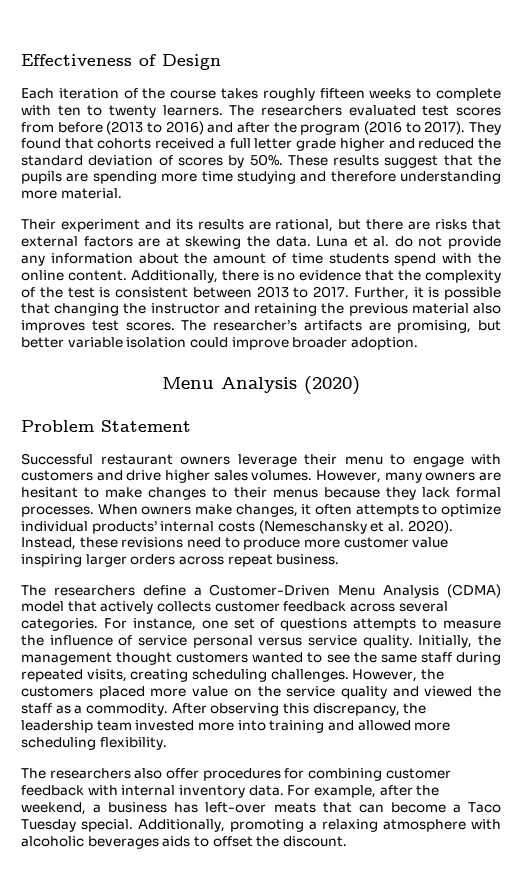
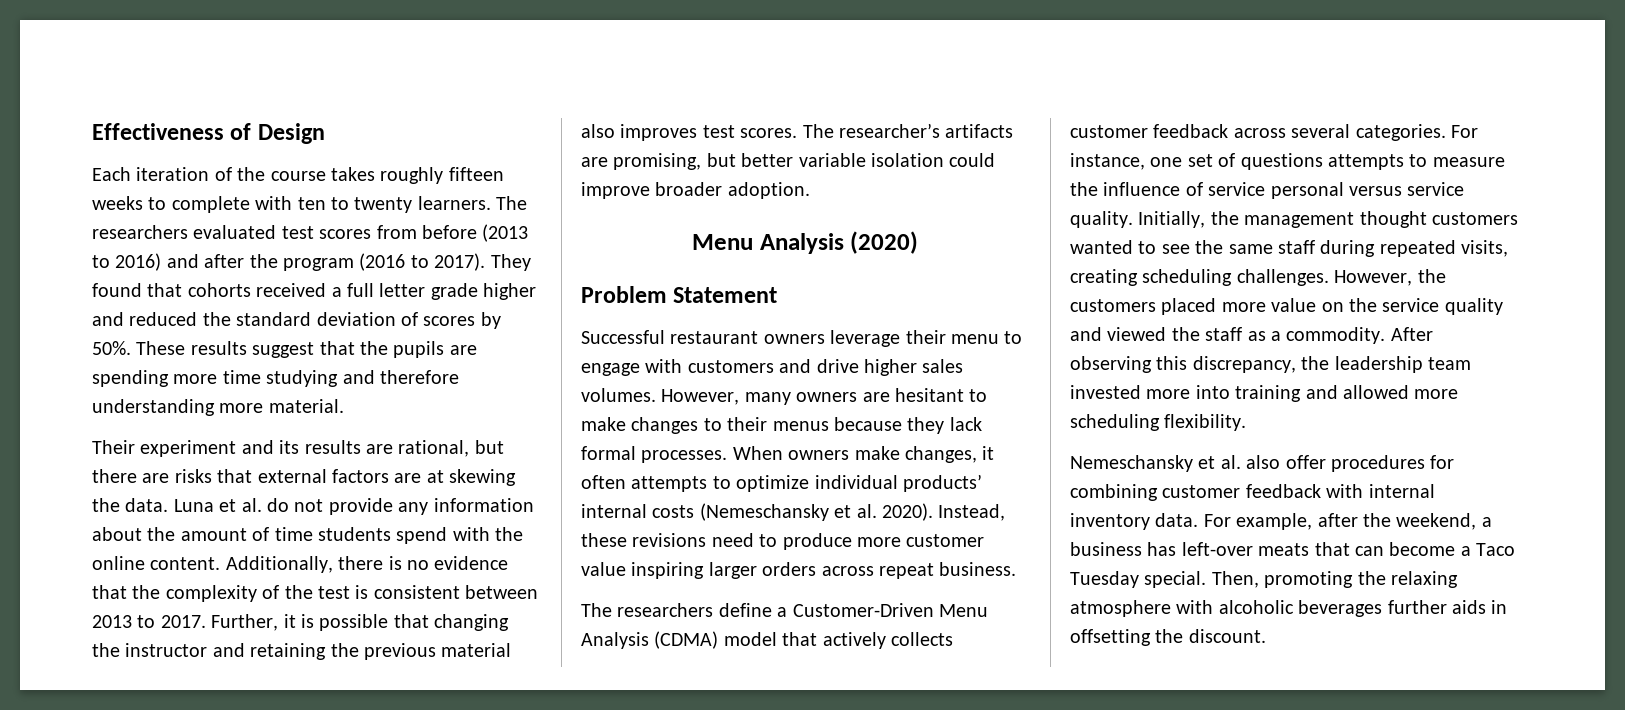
- The researchers also offer procedures for combining customer feedback with internal inventory data.
+ Nemeschansky et al. also offer procedures for combining customer feedback with internal inventory data.
- Additionally, promoting a relaxing atmosphere with alcoholic beverages aids to offset the discount.
+ Then, promoting the relaxing atmosphere with alcoholic beverages further aids in offsetting the discount.

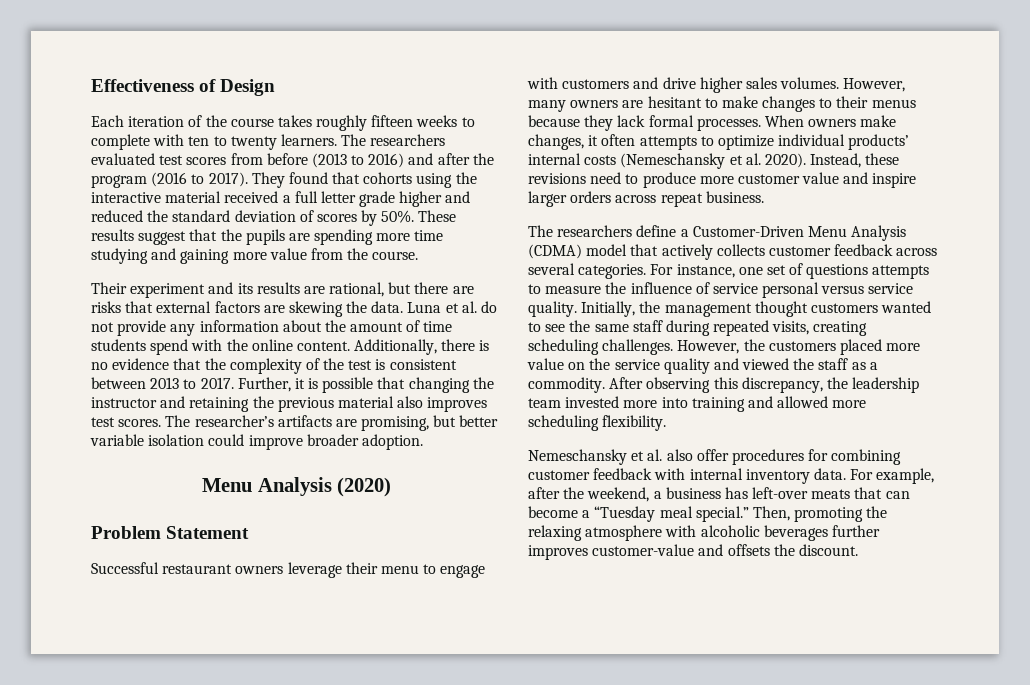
- They found that cohorts received a full letter grade higher and reduced the standard deviation of scores by 50%.
+ They found that cohorts using the interactive material received a full letter grade higher and reduced the standard deviation of scores by 50%.
- These results suggest that the pupils are spending more time studying and therefore understanding more material.
+ These results suggest that the pupils are spending more time studying and gaining more value from the course.
- Their experiment and its results are rational, but there are risks that external factors are at skewing the data.
+ Their experiment and its results are rational, but there are risks that external factors are skewing the data.
- Instead, these revisions need to produce more customer value inspiring larger orders across repeat business.
+ Instead, these revisions need to produce more customer value and inspire larger orders across repeat business.
- For example, after the weekend, a business has left-over meats that can become a Taco Tuesday special.
+ For example, after the weekend, a business has left-over meats that can become a “Tuesday meal special.”
- Then, promoting the relaxing atmosphere with alcoholic beverages further aids in offsetting the discount.
+ Then, promoting the relaxing atmosphere with alcoholic beverages further improves customer-value and offsets the discount.

